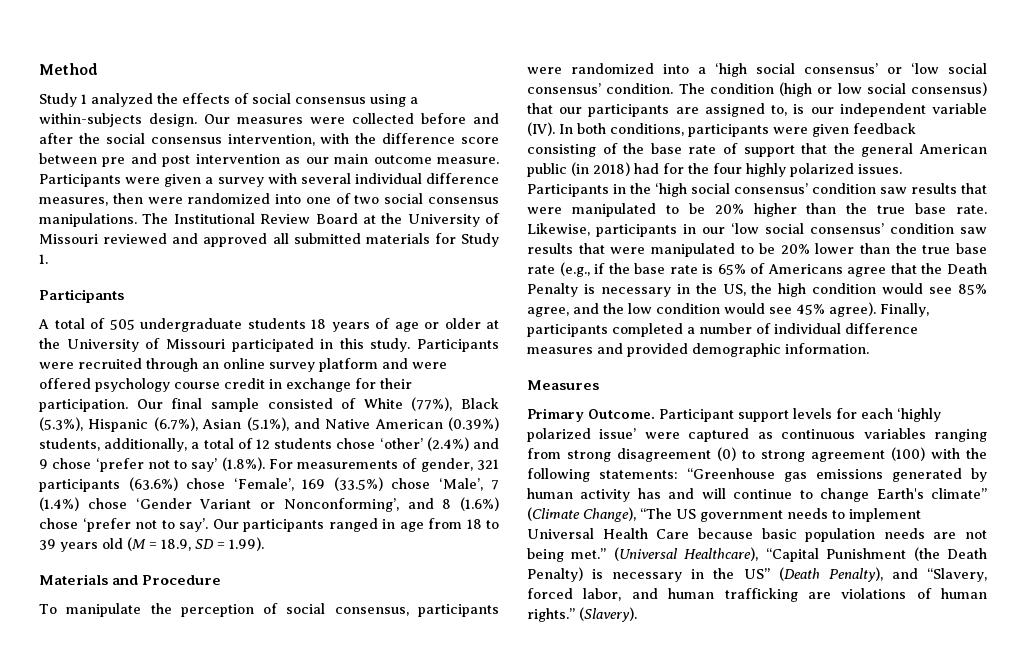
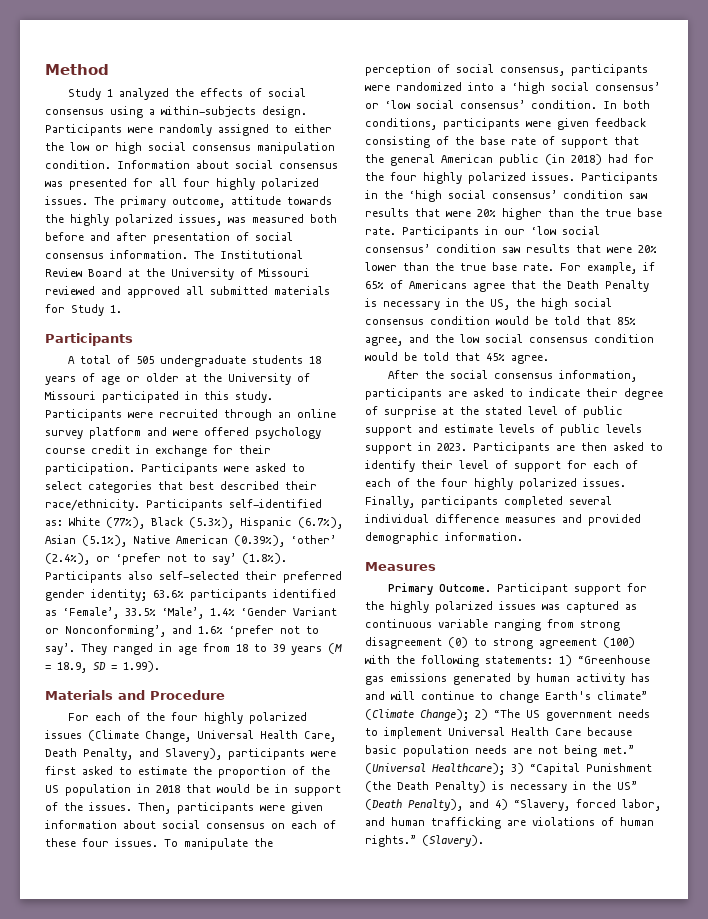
- Our measures were collected before and after the social consensus intervention, with the difference score between pre and post intervention as our main outcome measure. Participants were given a survey with several individual difference measures, then were randomized into one of two social consensus manipulations.
+ Participants were randomly assigned to either the low or high social consensus manipulation condition. Information about social consensus was presented for all four highly polarized issues. The primary outcome, attitude towards the highly polarized issues, was measured both before and after presentation of social consensus information.
- Our final sample consisted of White (77%), Black (5.3%), Hispanic (6.7%), Asian (5.1%), and Native American (0.39%) students, additionally, a total of 12 students chose ‘other’ (2.4%) and 9 chose ‘prefer not to say’ (1.8%). For measurements of gender, 321 participants (63.6%) chose ‘Female’, 169 (33.5%) chose ‘Male’, 7 (1.4%) chose ‘Gender Variant or Nonconforming’, and 8 (1.6%) chose ‘prefer not to say’.
+ Participants were asked to select categories that best described their race/ethnicity. Participants self-identified as: White (77%), Black (5.3%), Hispanic (6.7%), Asian (5.1%), Native American (0.39%), ‘other’ (2.4%), or ‘prefer not to say’ (1.8%). Participants also self-selected their preferred gender identity; 63.6% participants identified as ‘Female’, 33.5% ‘Male’, 1.4% ‘Gender Variant or Nonconforming’, and 1.6% ‘prefer not to say’.
- Our participants ranged in age from 18 to 39 years old (M = 18.9, SD = 1.99).
+ They ranged in age from 18 to 39 years (M = 18.9, SD = 1.99).
+ For each of the four highly polarized issues (Climate Change, Universal Health Care, Death Penalty, and Slavery), participants were first asked to estimate the proportion of the US population in 2018 that would be in support of the issues. Then, participants were given information about social consensus on each of these four issues.
- The condition (high or low social consensus) that our participants are assigned to, is our independent variable (IV). In both conditions, participants were given feedback consisting of the base rate of support that the general American public (in 2018) had for the four highly polarized issues.
+ In both conditions, participants were given feedback consisting of the base rate of support that the general American public (in 2018) had for the four highly polarized issues.
- Participants in the ‘high social consensus’ condition saw results that were manipulated to be 20% higher than the true base rate.
+ Participants in the ‘high social consensus’ condition saw results that were 20% higher than the true base rate.
- Likewise, participants in our ‘low social consensus’ condition saw results that were manipulated to be 20% lower than the true base rate (e.g., if the base rate is 65% of Americans agree that the Death Penalty is necessary in the US, the high condition would see 85% agree, and the low condition would see 45% agree). Finally, participants completed a number of individual difference measures and provided demographic information.
+ Participants in our ‘low social consensus’ condition saw results that were 20% lower than the true base rate. For example, if 65% of Americans agree that the Death Penalty is necessary in the US, the high social consensus condition would be told that 85% agree, and the low social consensus condition would be told that 45% agree.
+ After the social consensus information, participants are asked to indicate their degree of surprise at the stated level of public support and estimate levels of public levels support in 2023. Participants are then asked to identify their level of support for each of each of the four highly polarized issues. Finally, participants completed several individual difference measures and provided demographic information.
- Participant support levels for each ‘highly polarized issue’ were captured as continuous variables ranging from strong disagreement (0) to strong agreement (100) with the following statements: “Greenhouse gas emissions generated by human activity has and will continue to change Earth's climate” (Climate Change), “The US government needs to implement Universal Health Care because basic population needs are not being met.”
+ Participant support for the highly polarized issues was captured as continuous variable ranging from strong disagreement (0) to strong agreement (100) with the following statements: 1) “Greenhouse gas emissions generated by human activity has and will continue to change Earth's climate” (Climate Change); 2) “The US government needs to implement Universal Health Care because basic population needs are not being met.”
- (Universal Healthcare), “Capital Punishment (the Death Penalty) is necessary in the US” (Death Penalty), and “Slavery, forced labor, and human trafficking are violations of human rights.”
+ (Universal Healthcare); 3) “Capital Punishment (the Death Penalty) is necessary in the US” (Death Penalty), and 4) “Slavery, forced labor, and human trafficking are violations of human rights.”

